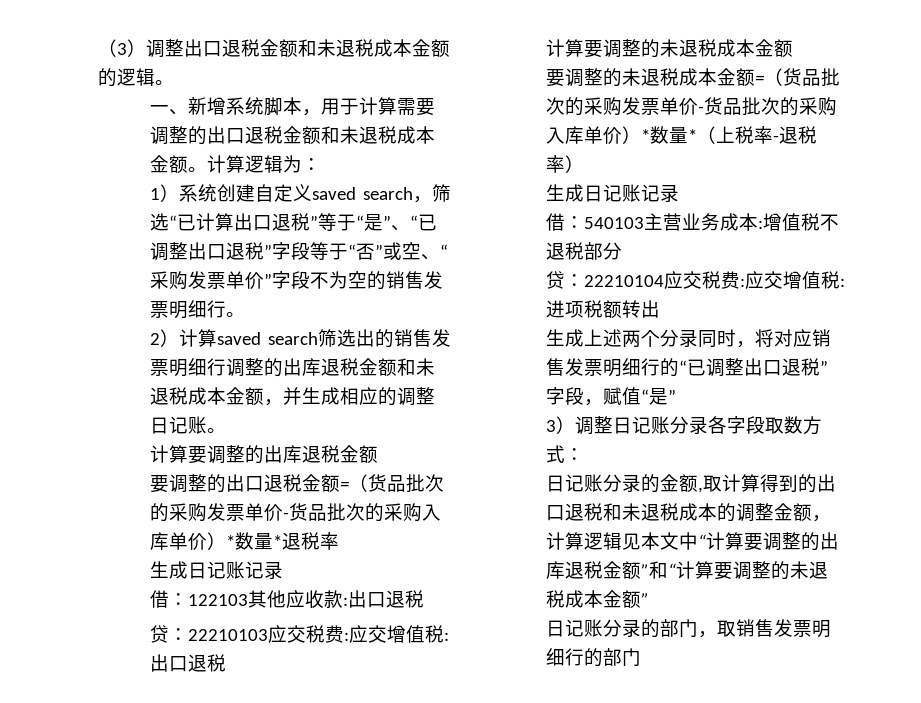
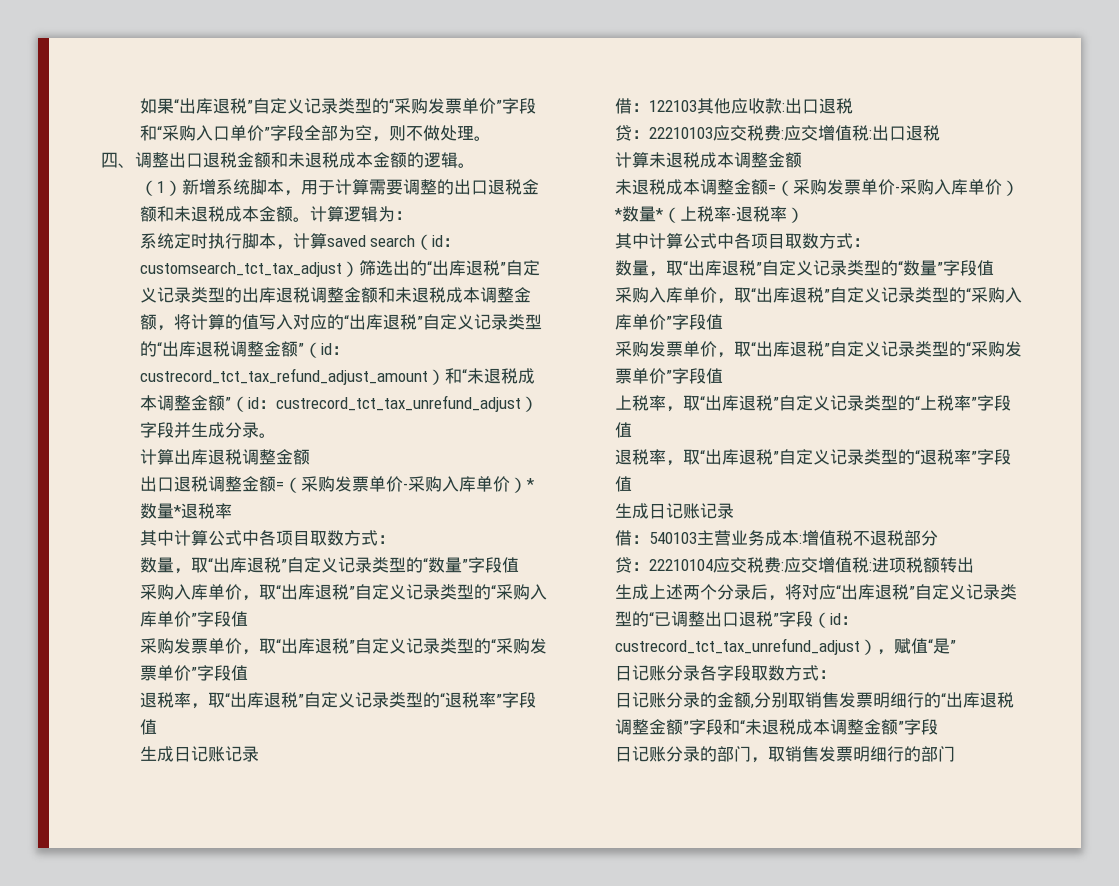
- （3）调整出口退税金额和未退税成本金额的逻辑。
+ 如果“出库退税”自定义记录类型的“采购发票单价”字段和“采购入口单价”字段全部为空，则不做处理。
+ 四、调整出口退税金额和未退税成本金额的逻辑。
- 一、新增系统脚本，用于计算需要调整的出口退税金额和未退税成本金额。
+ （1）新增系统脚本，用于计算需要调整的出口退税金额和未退税成本金额。
- 1）系统创建自定义saved search，筛选“已计算出口退税”等于“是”、“已调整出口退税”字段等于“否”或空、“采购发票单价”字段不为空的销售发票明细行。
- 2）计算saved search筛选出的销售发票明细行调整的出库退税金额和未退税成本金额，并生成相应的调整日记账。
- 计算要调整的出库退税金额
- 要调整的出口退税金额=（货品批次的采购发票单价-货品批次的采购入库单价）*数量*退税率
+ 系统定时执行脚本，计算saved search（id：customsearch_tct_tax_adjust）筛选出的“出库退税”自定义记录类型的出库退税调整金额和未退税成本调整金额，将计算的值写入对应的“出库退税”自定义记录类型的“出库退税调整金额”（id：custrecord_tct_tax_refund_adjust_amount）和“未退税成本调整金额”（id：custrecord_tct_tax_unrefund_adjust）字段并生成分录。
+ 计算出库退税调整金额
+ 出口退税调整金额=（采购发票单价-采购入库单价）*数量*退税率
+ 其中计算公式中各项目取数方式：
+ 数量，取“出库退税”自定义记录类型的“数量”字段值
+ 采购入库单价，取“出库退税”自定义记录类型的“采购入库单价”字段值
+ 采购发票单价，取“出库退税”自定义记录类型的“采购发票单价”字段值
+ 退税率，取“出库退税”自定义记录类型的“退税率”字段值
  贷：22210103应交税费:应交增值税:出口退税
- 计算要调整的未退税成本金额
- 要调整的未退税成本金额=（货品批次的采购发票单价-货品批次的采购入库单价）*数量*（上税率-退税率）
+ 计算未退税成本调整金额
+ 未退税成本调整金额=（采购发票单价-采购入库单价）*数量*（上税率-退税率）
+ 其中计算公式中各项目取数方式：
+ 数量，取“出库退税”自定义记录类型的“数量”字段值
+ 采购入库单价，取“出库退税”自定义记录类型的“采购入库单价”字段值
+ 采购发票单价，取“出库退税”自定义记录类型的“采购发票单价”字段值
+ 上税率，取“出库退税”自定义记录类型的“上税率”字段值
+ 退税率，取“出库退税”自定义记录类型的“退税率”字段值
- 生成上述两个分录同时，将对应销售发票明细行的“已调整出口退税”字段，赋值“是”
+ 生成上述两个分录后，将对应“出库退税”自定义记录类型的“已调整出口退税”字段（id：custrecord_tct_tax_unrefund_adjust），赋值“是”
- 3）调整日记账分录各字段取数方式：
+ 日记账分录各字段取数方式：
- 日记账分录的金额,取计算得到的出口退税和未退税成本的调整金额，计算逻辑见本文中“计算要调整的出库退税金额”和“计算要调整的未退税成本金额”
+ 日记账分录的金额,分别取销售发票明细行的“出库退税调整金额”字段和“未退税成本调整金额”字段

